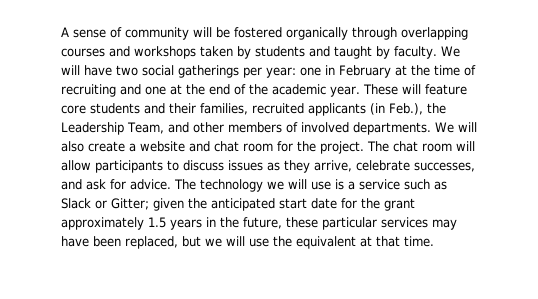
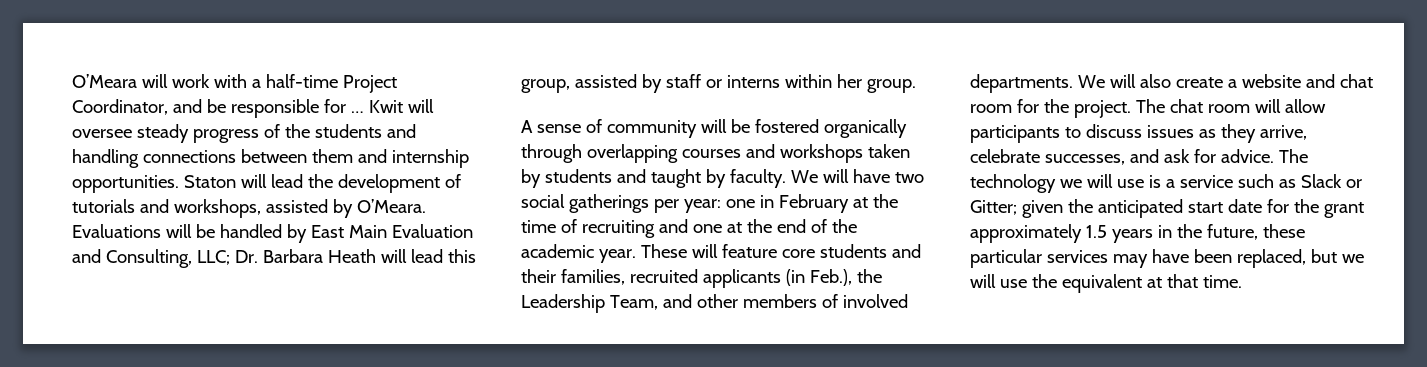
+ O’Meara will work with a half-time Project Coordinator, and be responsible for … Kwit will oversee steady progress of the students and handling connections between them and internship opportunities. Staton will lead the development of tutorials and workshops, assisted by O’Meara. Evaluations will be handled by East Main Evaluation and Consulting, LLC; Dr. Barbara Heath will lead this group, assisted by staff or interns within her group.

